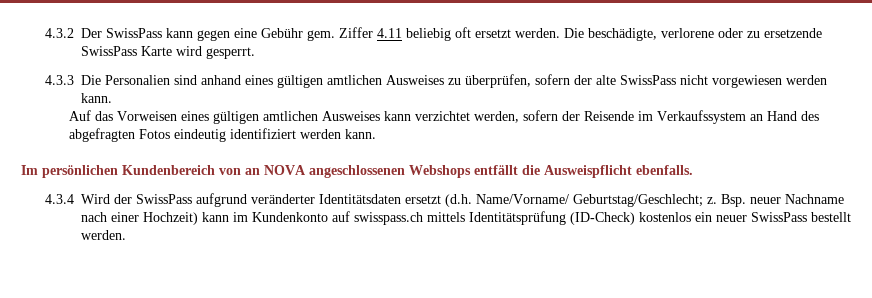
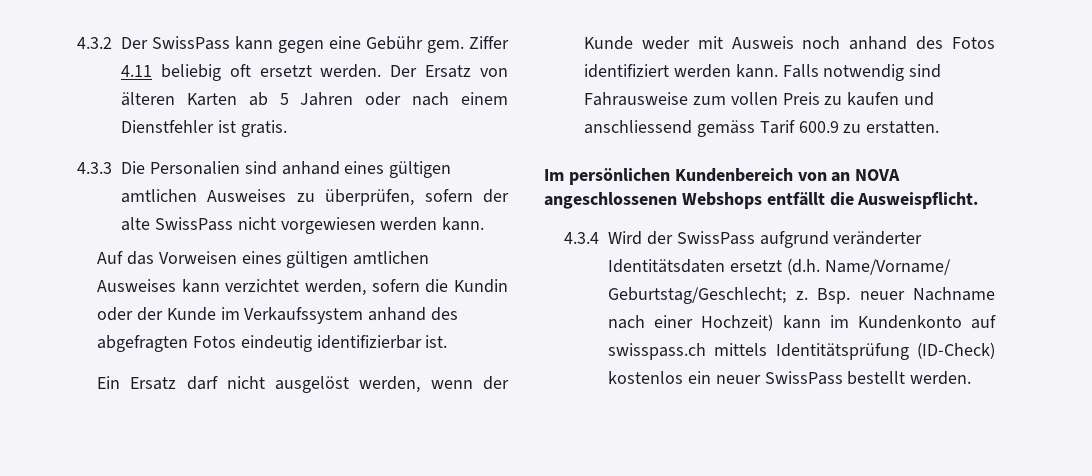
- Die beschädigte, verlorene oder zu ersetzende SwissPass Karte wird gesperrt.
+ Der Ersatz von älteren Karten ab 5 Jahren oder nach einem Dienstfehler ist gratis.
- Auf das Vorweisen eines gültigen amtlichen Ausweises kann verzichtet werden, sofern der Reisende im Verkaufssystem an Hand des abgefragten Fotos eindeutig identifiziert werden kann.
+ Auf das Vorweisen eines gültigen amtlichen Ausweises kann verzichtet werden, sofern die Kundin oder der Kunde im Verkaufssystem anhand des abgefragten Fotos eindeutig identifizierbar ist.
+ Ein Ersatz darf nicht ausgelöst werden, wenn der Kunde weder mit Ausweis noch anhand des Fotos identifiziert werden kann. Falls notwendig sind Fahrausweise zum vollen Preis zu kaufen und anschliessend gemäss Tarif 600.9 zu erstatten.
- Im persönlichen Kundenbereich von an NOVA angeschlossenen Webshops entfällt die Ausweispflicht ebenfalls.
+ Im persönlichen Kundenbereich von an NOVA angeschlossenen Webshops entfällt die Ausweispflicht.

